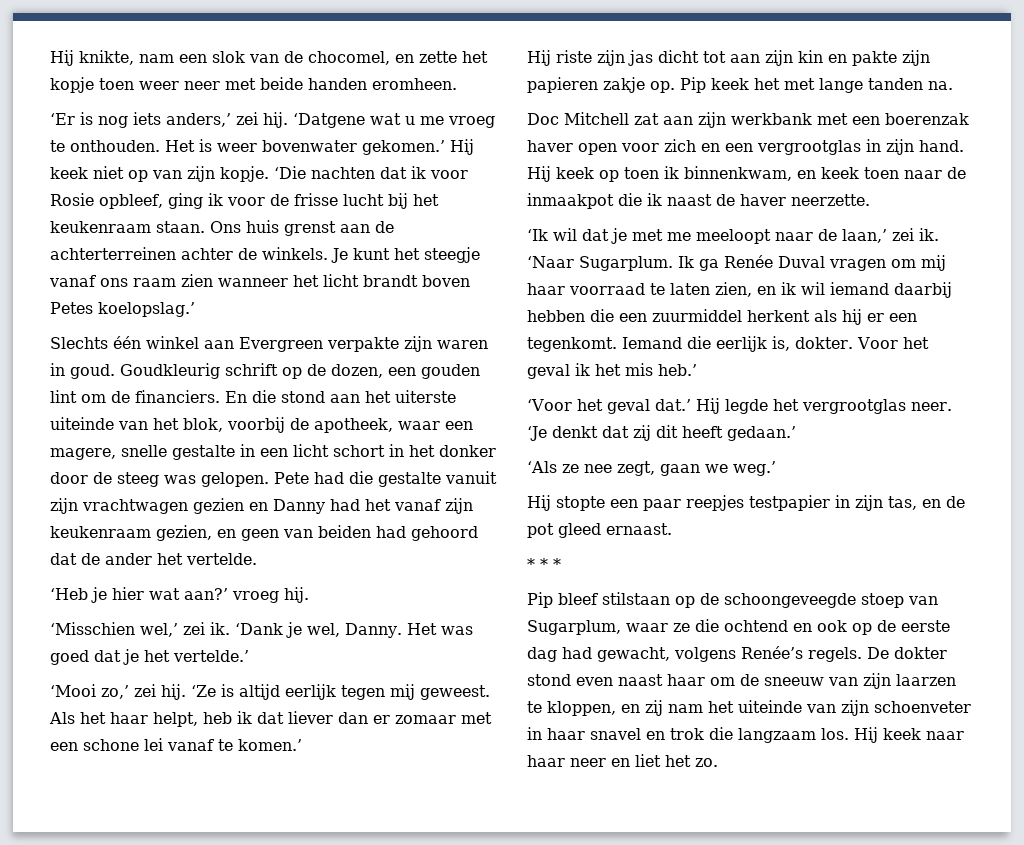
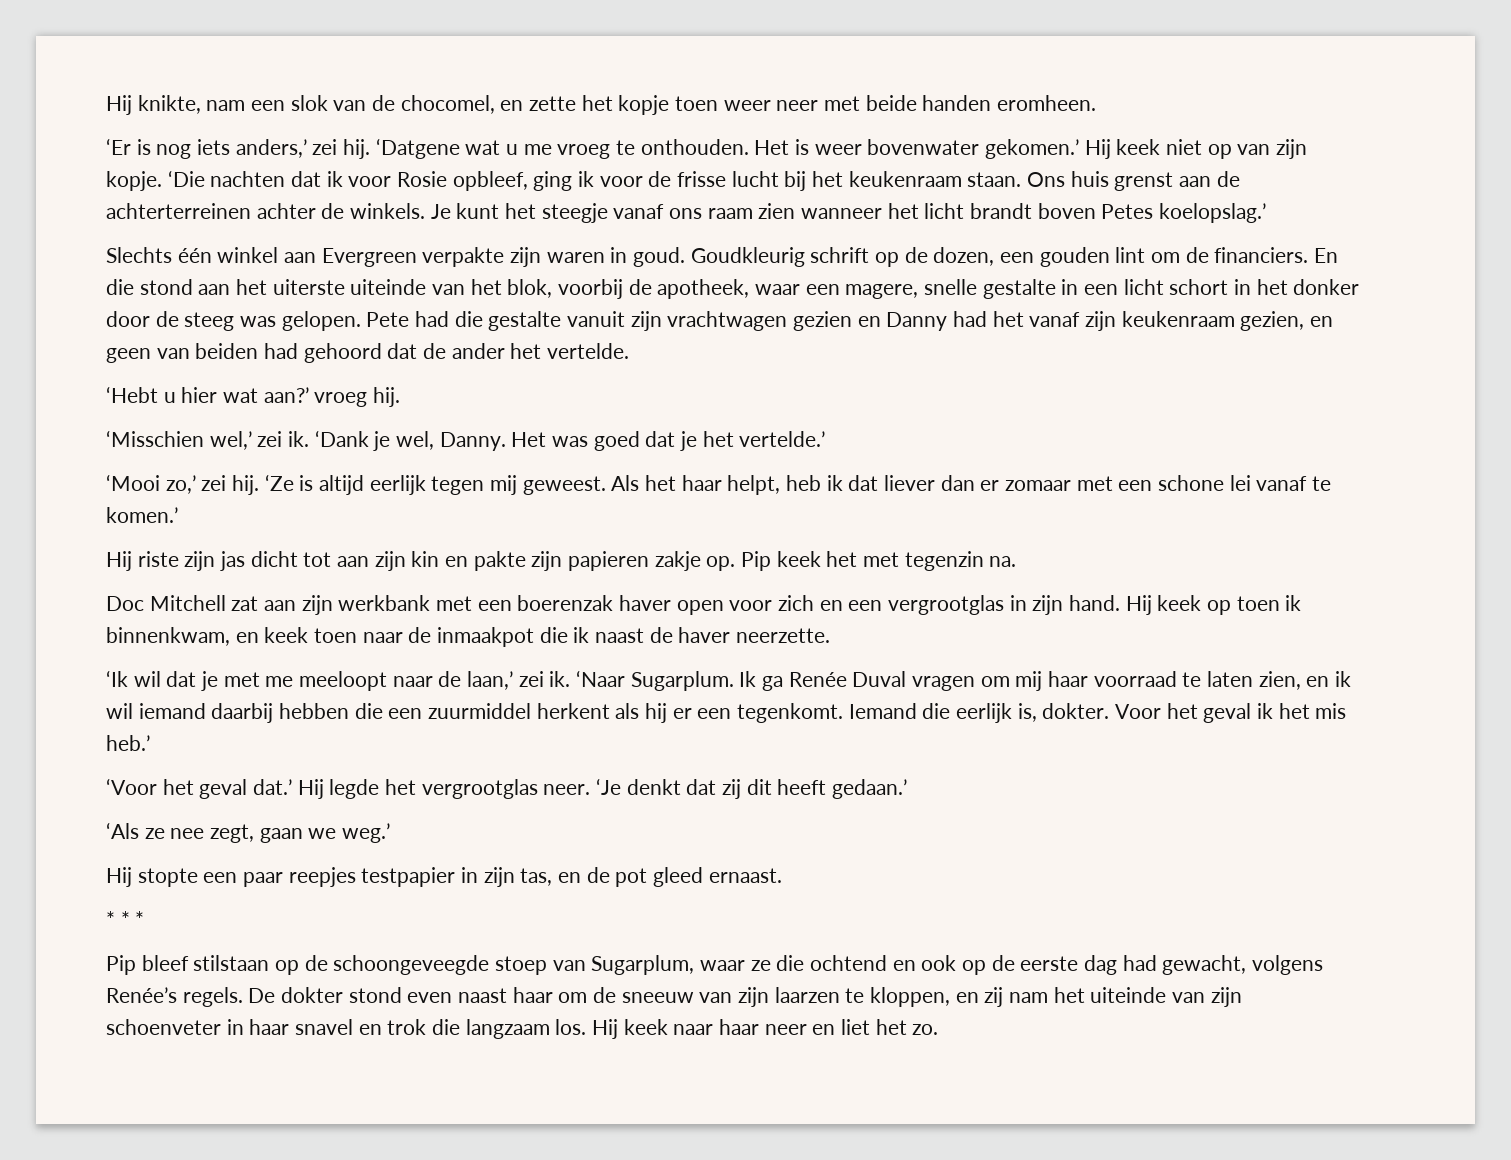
- ‘Heb je hier wat aan?’ vroeg hij.
+ ‘Hebt u hier wat aan?’ vroeg hij.
- Hij riste zijn jas dicht tot aan zijn kin en pakte zijn papieren zakje op. Pip keek het met lange tanden na.
+ Hij riste zijn jas dicht tot aan zijn kin en pakte zijn papieren zakje op. Pip keek het met tegenzin na.

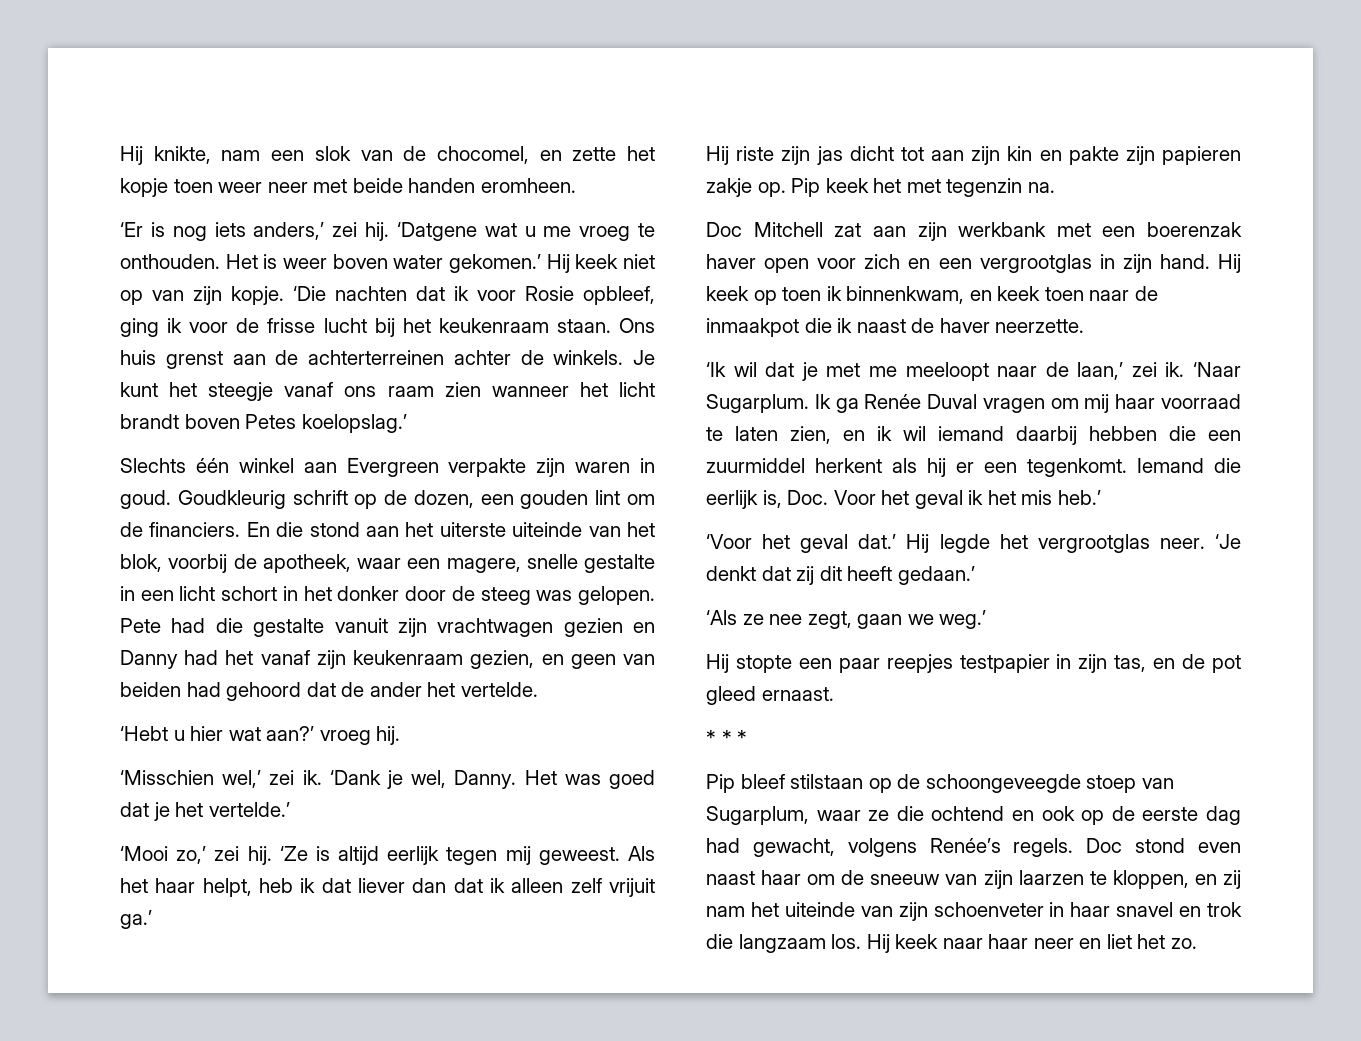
- Het is weer bovenwater gekomen.’
+ Het is weer boven water gekomen.’
- Als het haar helpt, heb ik dat liever dan er zomaar met een schone lei vanaf te komen.’
+ Als het haar helpt, heb ik dat liever dan dat ik alleen zelf vrijuit ga.’
- Iemand die eerlijk is, dokter. Voor het geval ik het mis heb.’
+ Iemand die eerlijk is, Doc. Voor het geval ik het mis heb.’
- De dokter stond even naast haar om de sneeuw van zijn laarzen te kloppen, en zij nam het uiteinde van zijn schoenveter in haar snavel en trok die langzaam los.
+ Doc stond even naast haar om de sneeuw van zijn laarzen te kloppen, en zij nam het uiteinde van zijn schoenveter in haar snavel en trok die langzaam los.

